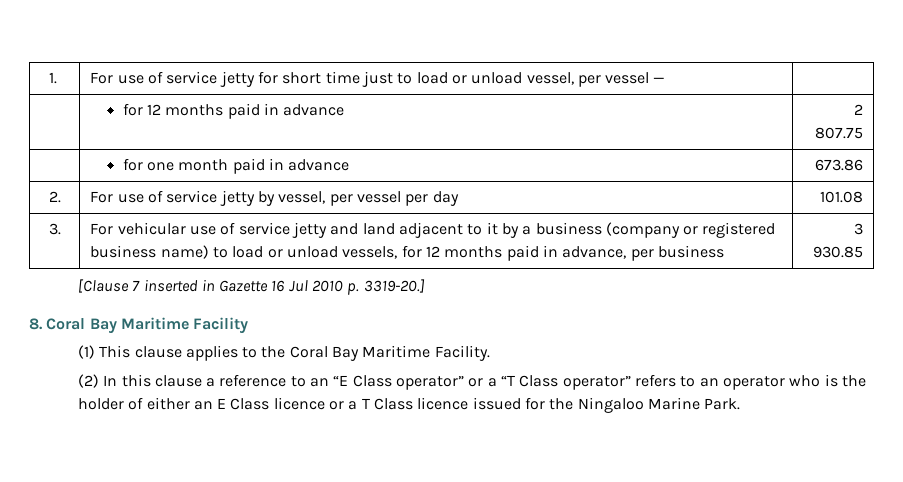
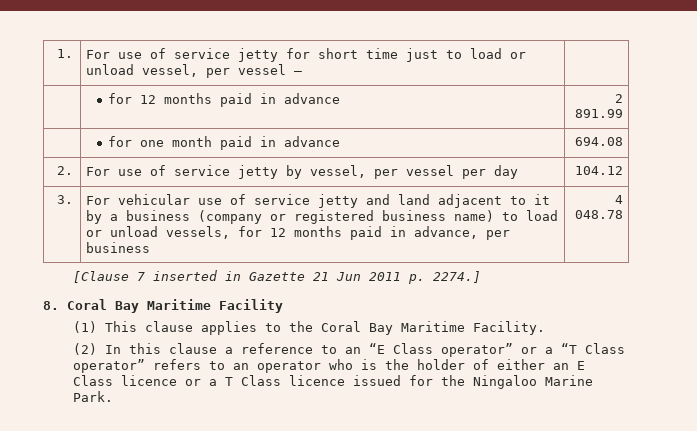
- | for 12 months paid in advance | 2 807.75
+ | for 12 months paid in advance | 2 891.99
- | for one month paid in advance | 673.86
+ | for one month paid in advance | 694.08
- 2. | For use of service jetty by vessel, per vessel per day | 101.08
+ 2. | For use of service jetty by vessel, per vessel per day | 104.12
- 3. | For vehicular use of service jetty and land adjacent to it by a business (company or registered business name) to load or unload vessels, for 12 months paid in advance, per business | 3 930.85
+ 3. | For vehicular use of service jetty and land adjacent to it by a business (company or registered business name) to load or unload vessels, for 12 months paid in advance, per business | 4 048.78
- [Clause 7 inserted in Gazette 16 Jul 2010 p. 3319-20.]
+ [Clause 7 inserted in Gazette 21 Jun 2011 p. 2274.]

